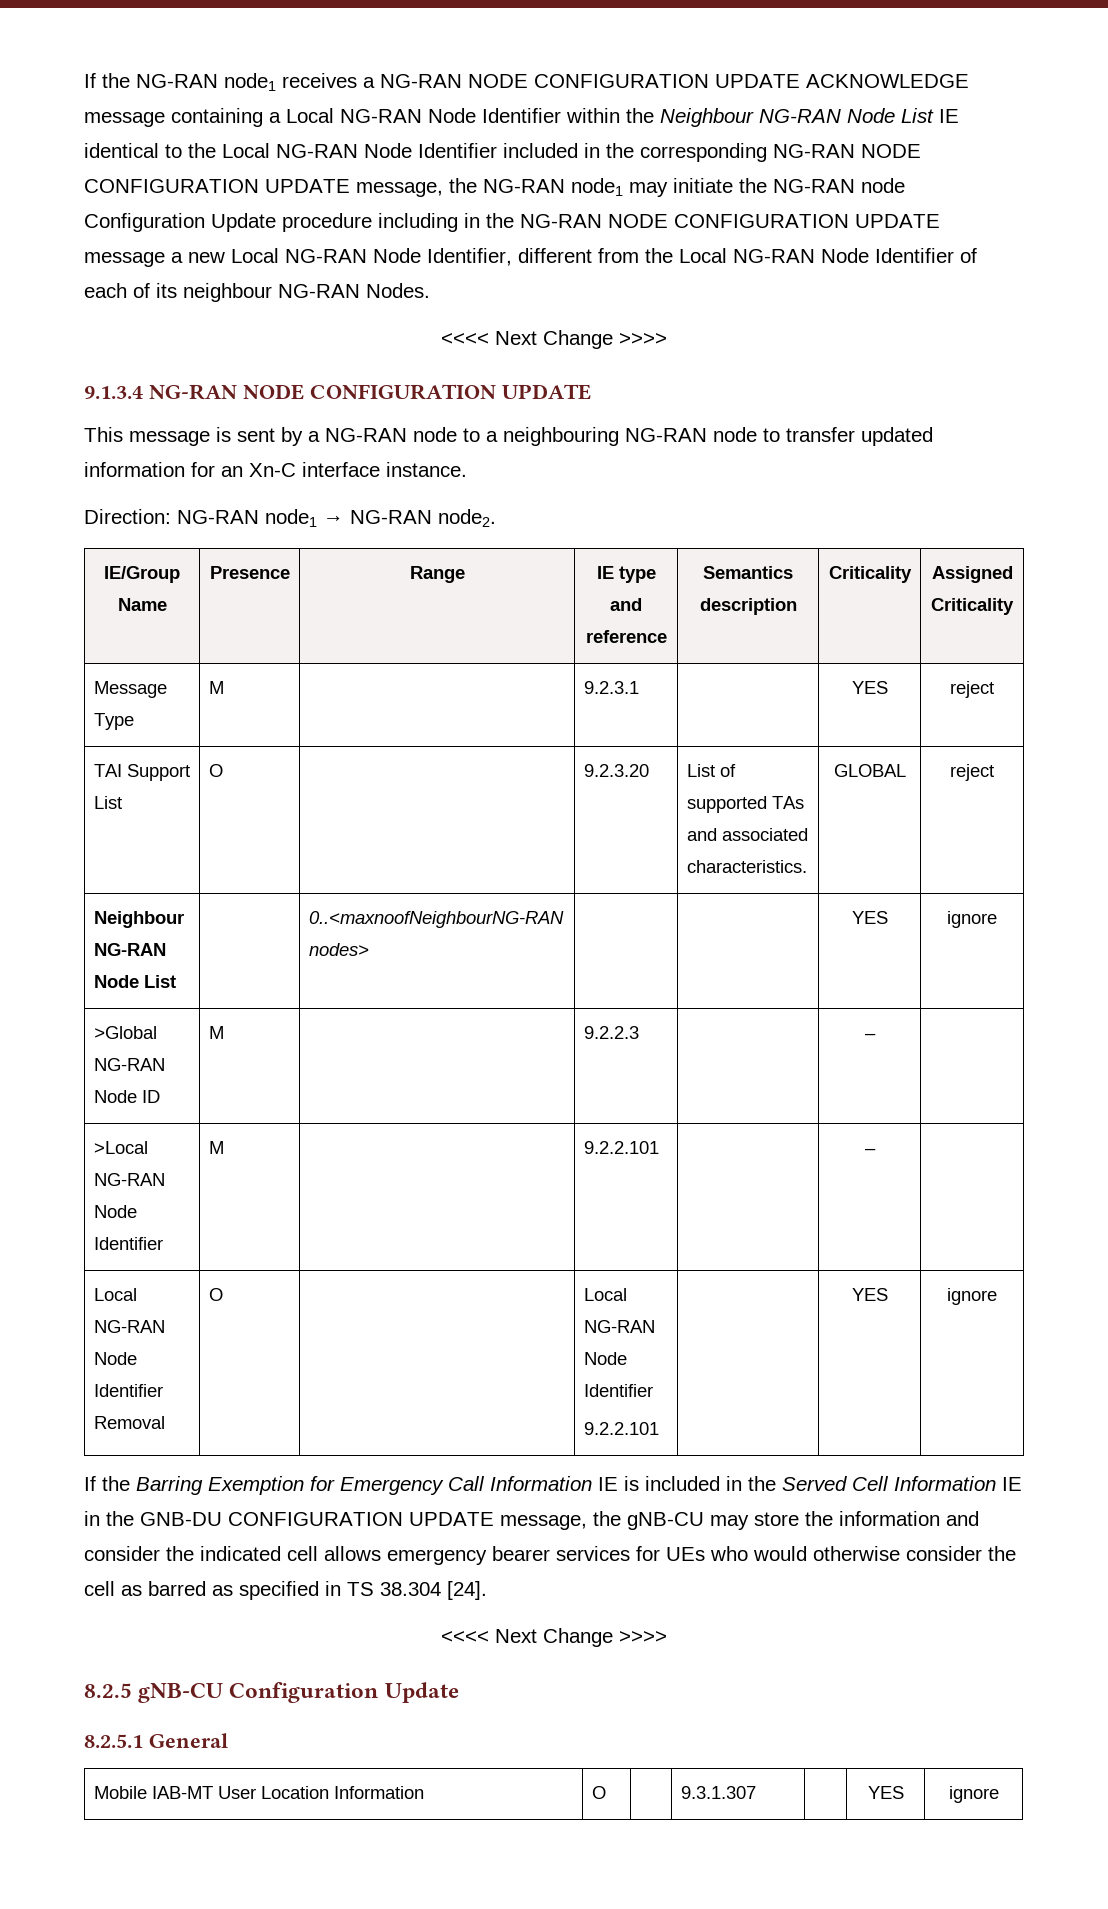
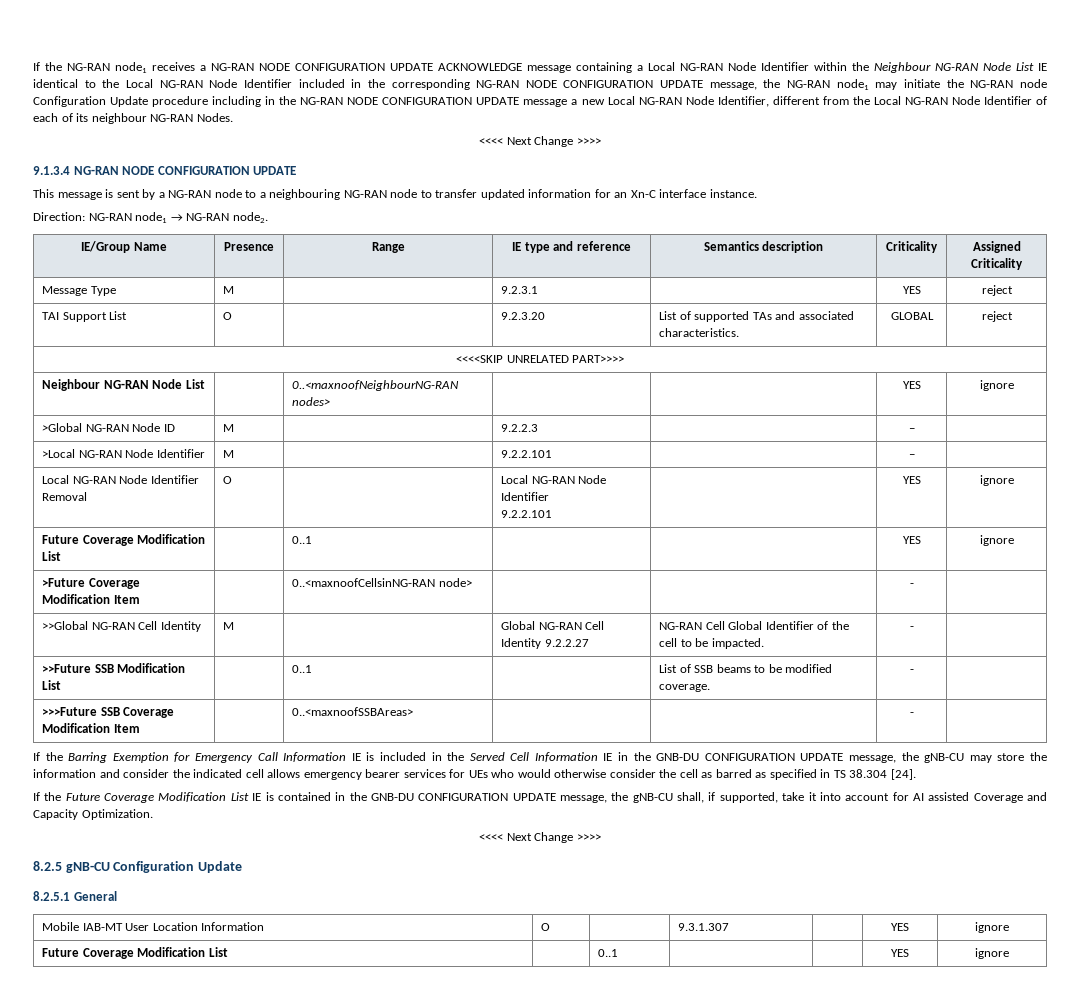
+ <<<<SKIP UNRELATED PART>>>>
  Local NG-RAN Node Identifier Removal | O | | Local NG-RAN Node Identifier
  9.2.2.101 | | YES | ignore
+ Future Coverage Modification List | | 0..1 | | | YES | ignore
+ >Future Coverage Modification Item | | 0..<maxnoofCellsinNG-RAN node> | | | - |
+ >>Global NG-RAN Cell Identity | M | | Global NG-RAN Cell Identity 9.2.2.27 | NG-RAN Cell Global Identifier of the cell to be impacted. | - |
+ >>Future SSB Modification List | | 0..1 | | List of SSB beams to be modified coverage. | - |
+ >>>Future SSB Coverage Modification Item | | 0..<maxnoofSSBAreas> | | | - |
+ If the Future Coverage Modification List IE is contained in the GNB-DU CONFIGURATION UPDATE message, the gNB-CU shall, if supported, take it into account for AI assisted Coverage and Capacity Optimization.
  Mobile IAB-MT User Location Information | O | | 9.3.1.307 | | YES | ignore
+ Future Coverage Modification List | | 0..1 | | | YES | ignore

